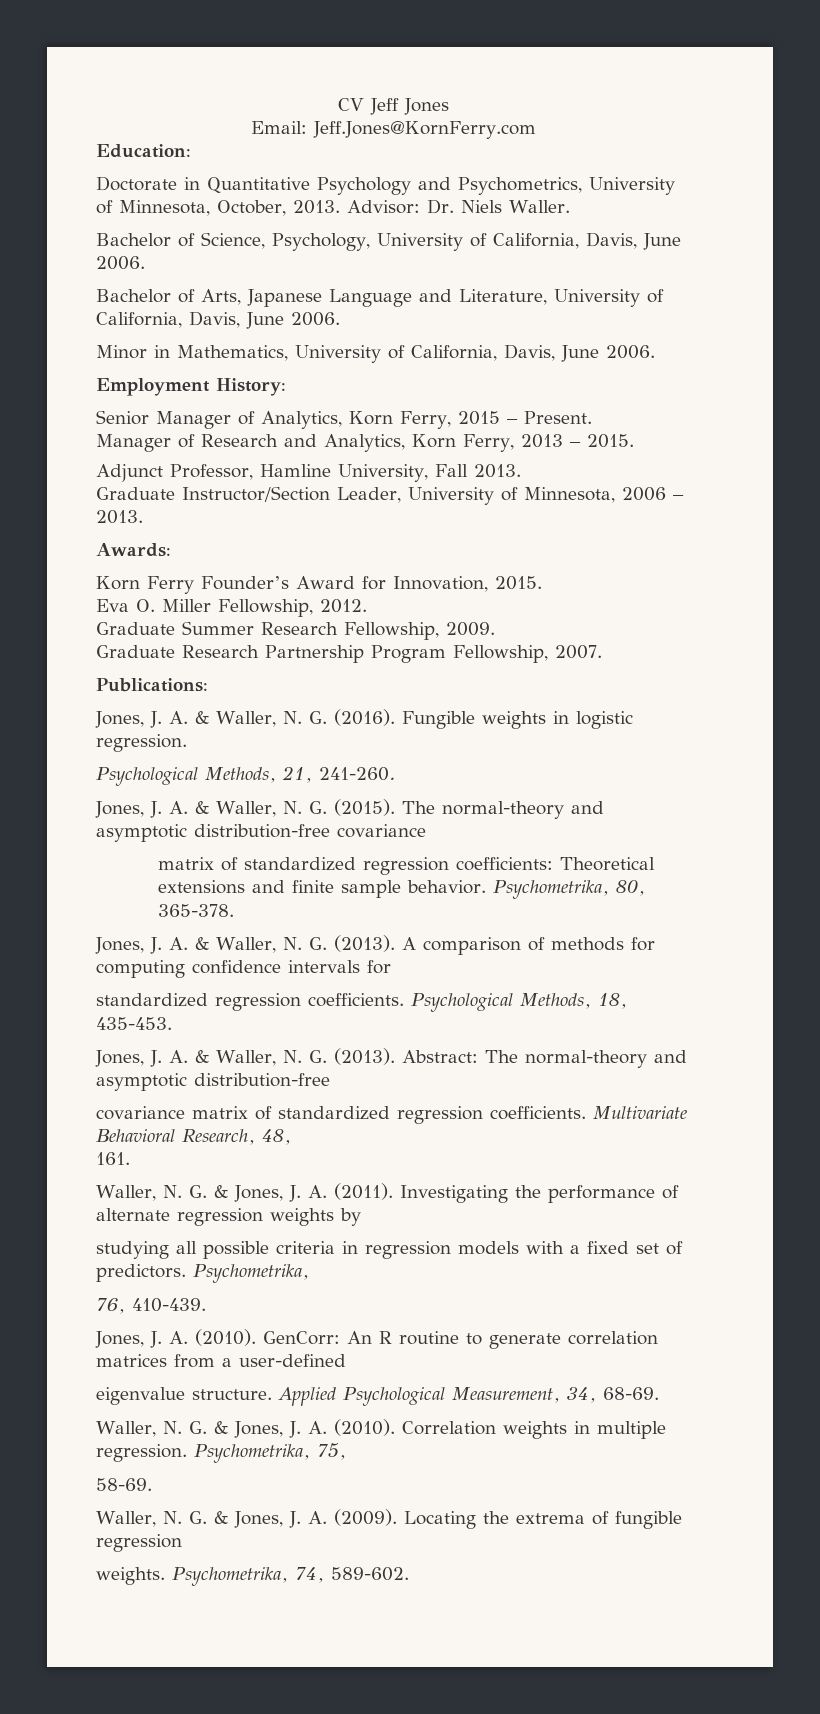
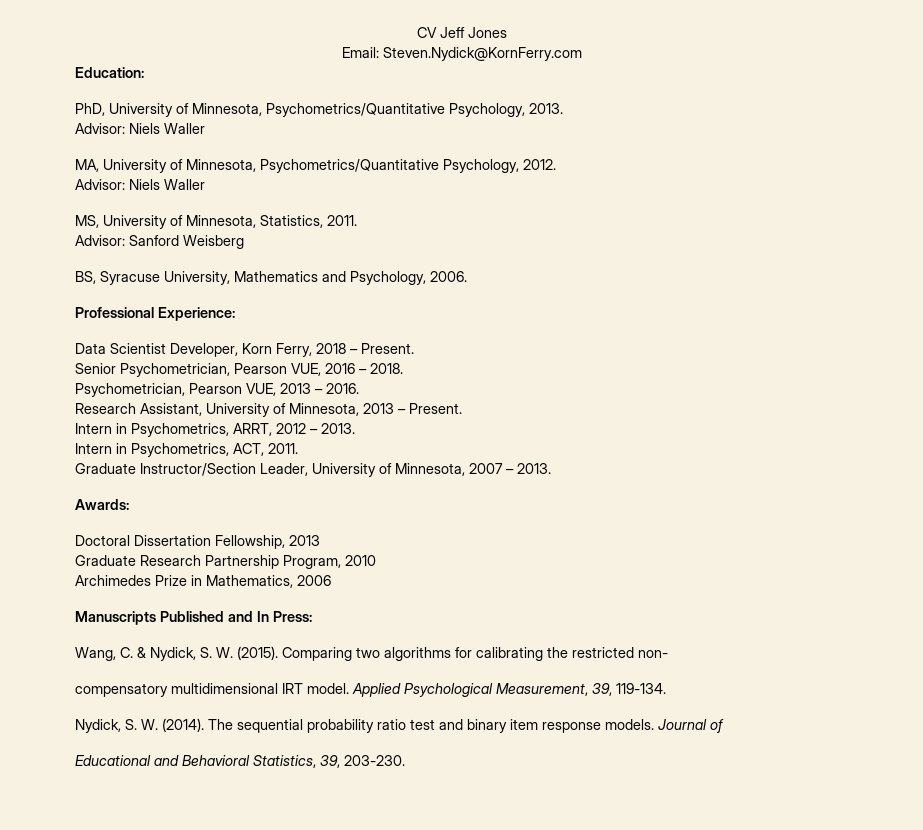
- Email: Jeff.Jones@KornFerry.com
+ Email: Steven.Nydick@KornFerry.com
- Doctorate in Quantitative Psychology and Psychometrics, University of Minnesota, October, 2013. Advisor: Dr. Niels Waller.
- Bachelor of Science, Psychology, University of California, Davis, June 2006.
- Bachelor of Arts, Japanese Language and Literature, University of California, Davis, June 2006.
- Minor in Mathematics, University of California, Davis, June 2006.
- Employment History:
- Senior Manager of Analytics, Korn Ferry, 2015 – Present.
- Manager of Research and Analytics, Korn Ferry, 2013 – 2015.
- Adjunct Professor, Hamline University, Fall 2013.
+ PhD, University of Minnesota, Psychometrics/Quantitative Psychology, 2013.
+ Advisor: Niels Waller
+ MA, University of Minnesota, Psychometrics/Quantitative Psychology, 2012.
+ Advisor: Niels Waller
+ MS, University of Minnesota, Statistics, 2011.
+ Advisor: Sanford Weisberg
+ BS, Syracuse University, Mathematics and Psychology, 2006.
+ Professional Experience:
+ Data Scientist Developer, Korn Ferry, 2018 – Present.
+ Senior Psychometrician, Pearson VUE, 2016 – 2018.
+ Psychometrician, Pearson VUE, 2013 – 2016.
+ Research Assistant, University of Minnesota, 2013 – Present.
+ Intern in Psychometrics, ARRT, 2012 – 2013.
+ Intern in Psychometrics, ACT, 2011.
- Graduate Instructor/Section Leader, University of Minnesota, 2006 – 2013.
+ Graduate Instructor/Section Leader, University of Minnesota, 2007 – 2013.
- Korn Ferry Founder’s Award for Innovation, 2015.
- Eva O. Miller Fellowship, 2012.
- Graduate Summer Research Fellowship, 2009.
- Graduate Research Partnership Program Fellowship, 2007.
- Publications:
- Jones, J. A. & Waller, N. G. (2016). Fungible weights in logistic regression.
- Psychological Methods, 21, 241-260.
- Jones, J. A. & Waller, N. G. (2015). The normal-theory and asymptotic distribution-free covariance
- matrix of standardized regression coefficients: Theoretical extensions and finite sample behavior. Psychometrika, 80, 365-378.
- Jones, J. A. & Waller, N. G. (2013). A comparison of methods for computing confidence intervals for
- standardized regression coefficients. Psychological Methods, 18, 435-453.
- Jones, J. A. & Waller, N. G. (2013). Abstract: The normal-theory and asymptotic distribution-free
- covariance matrix of standardized regression coefficients. Multivariate Behavioral Research, 48,
- 161.
- Waller, N. G. & Jones, J. A. (2011). Investigating the performance of alternate regression weights by
- studying all possible criteria in regression models with a fixed set of predictors. Psychometrika,
- 76, 410-439.
- Jones, J. A. (2010). GenCorr: An R routine to generate correlation matrices from a user-defined
- eigenvalue structure. Applied Psychological Measurement, 34, 68-69.
- Waller, N. G. & Jones, J. A. (2010). Correlation weights in multiple regression. Psychometrika, 75,
- 58-69.
- Waller, N. G. & Jones, J. A. (2009). Locating the extrema of fungible regression
- weights. Psychometrika, 74, 589-602.
+ Doctoral Dissertation Fellowship, 2013
+ Graduate Research Partnership Program, 2010
+ Archimedes Prize in Mathematics, 2006
+ Manuscripts Published and In Press:
+ Wang, C. & Nydick, S. W. (2015). Comparing two algorithms for calibrating the restricted non-
+ compensatory multidimensional IRT model. Applied Psychological Measurement, 39, 119-134.
+ Nydick, S. W. (2014). The sequential probability ratio test and binary item response models. Journal of
+ Educational and Behavioral Statistics, 39, 203-230.

